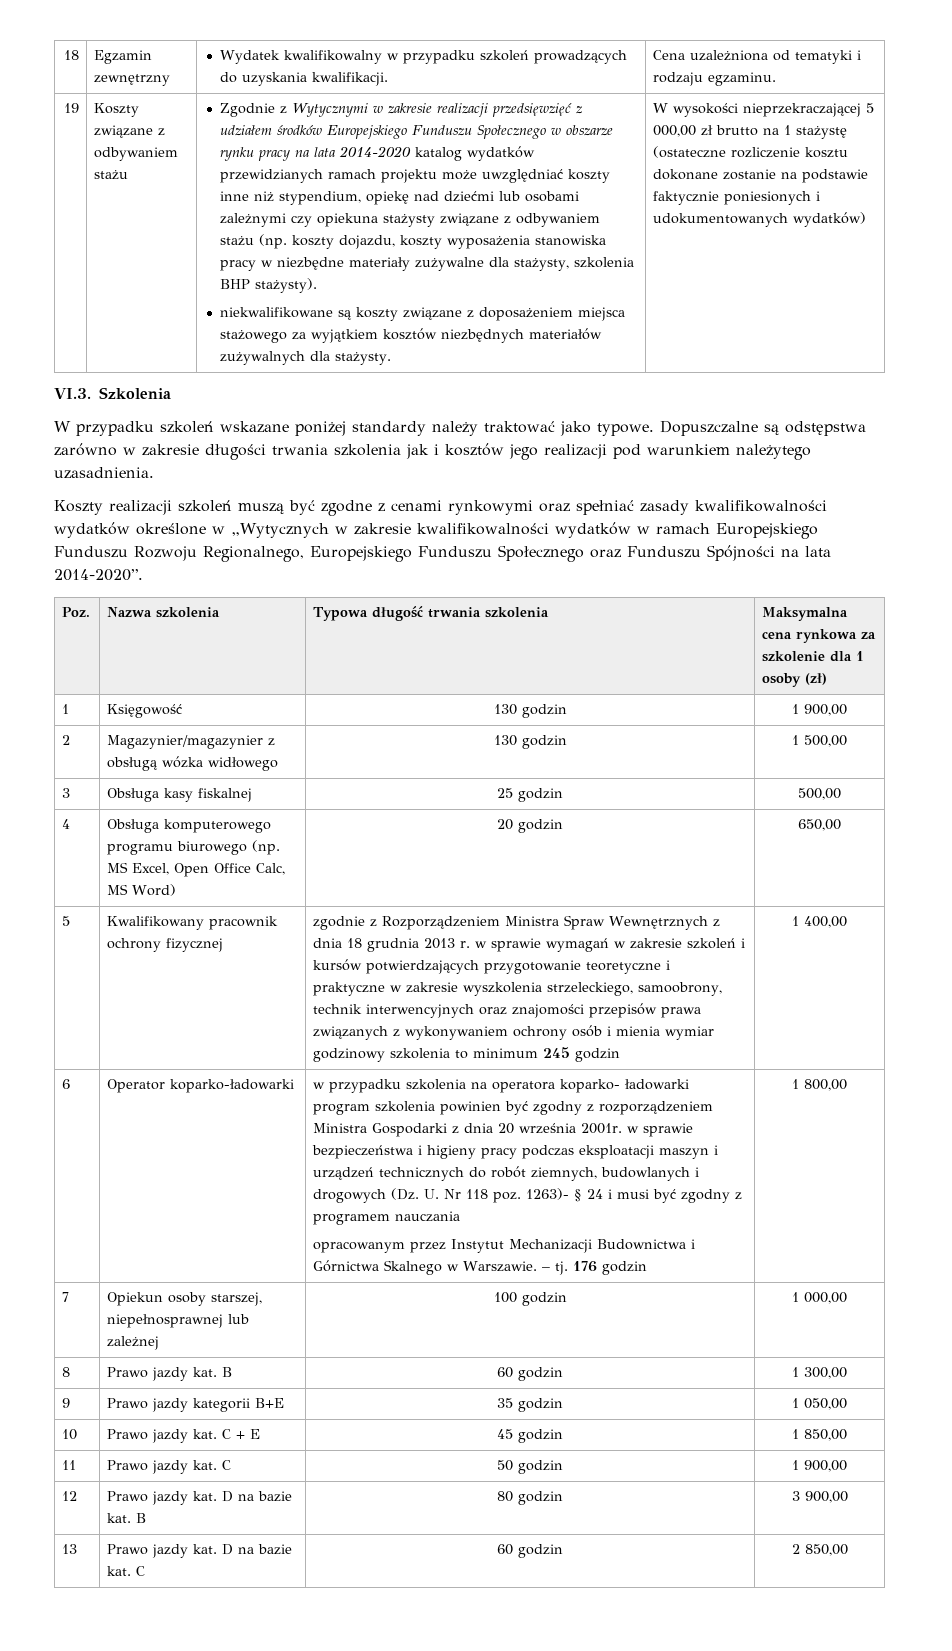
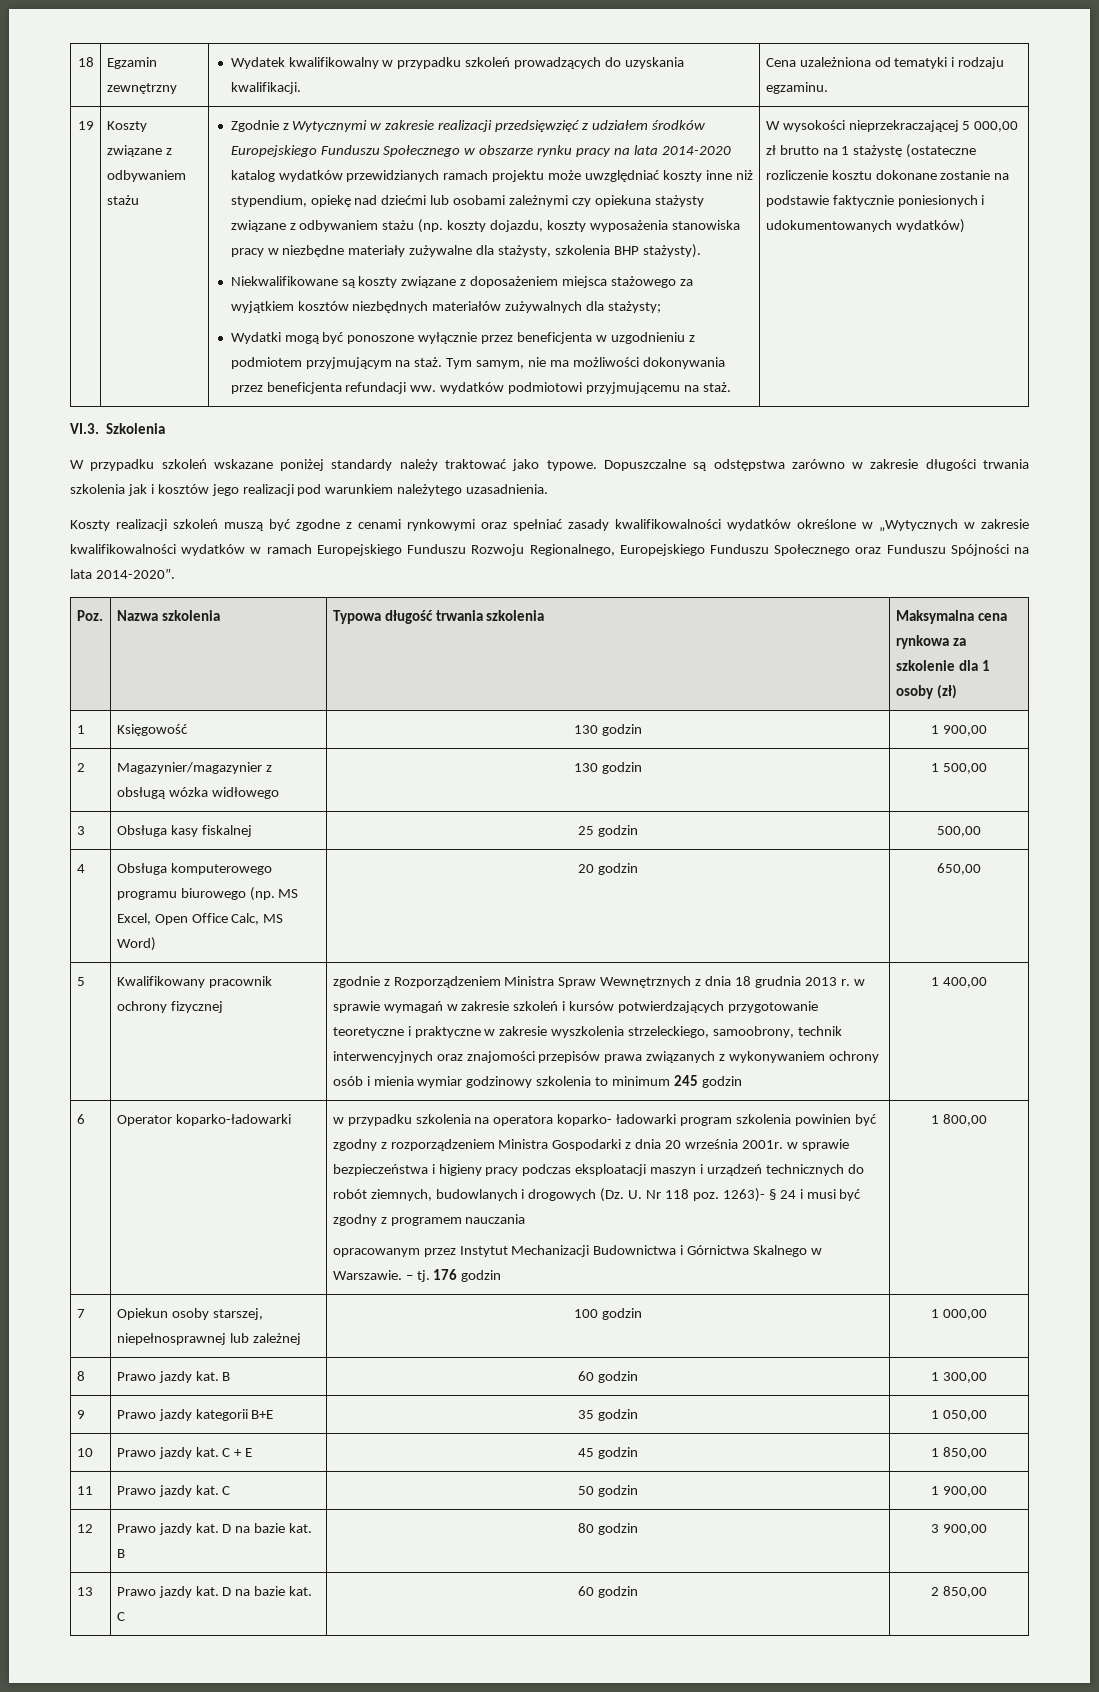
- niekwalifikowane są koszty związane z doposażeniem miejsca stażowego za wyjątkiem kosztów niezbędnych materiałów zużywalnych dla stażysty.
+ Niekwalifikowane są koszty związane z doposażeniem miejsca stażowego za wyjątkiem kosztów niezbędnych materiałów zużywalnych dla stażysty;
+ Wydatki mogą być ponoszone wyłącznie przez beneficjenta w uzgodnieniu z podmiotem przyjmującym na staż. Tym samym, nie ma możliwości dokonywania przez beneficjenta refundacji ww. wydatków podmiotowi przyjmującemu na staż.

